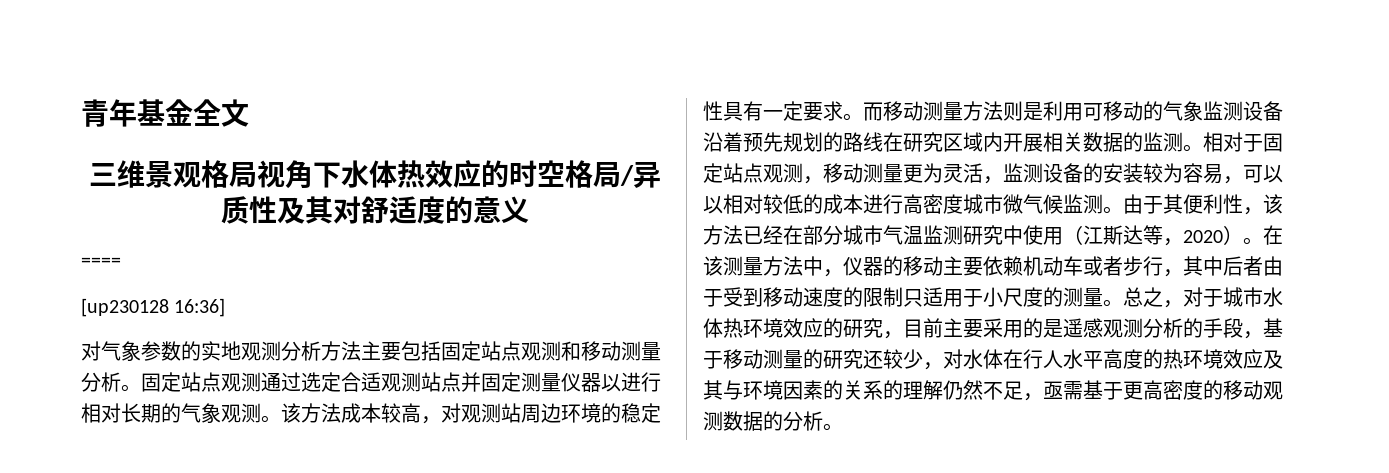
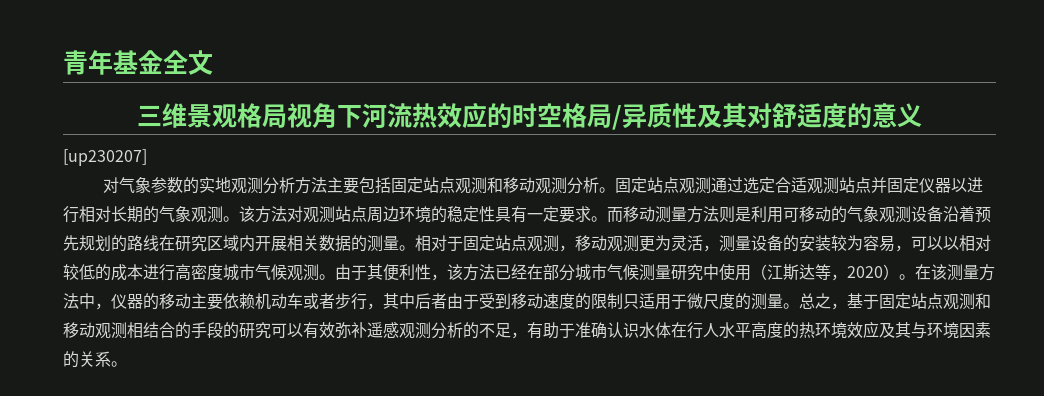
- 三维景观格局视角下水体热效应的时空格局/异质性及其对舒适度的意义
+ 三维景观格局视角下河流热效应的时空格局/异质性及其对舒适度的意义
- ====
- [up230128 16:36]
+ [up230207]
- 对气象参数的实地观测分析方法主要包括固定站点观测和移动测量分析。
+ 对气象参数的实地观测分析方法主要包括固定站点观测和移动观测分析。
- 固定站点观测通过选定合适观测站点并固定测量仪器以进行相对长期的气象观测。
+ 固定站点观测通过选定合适观测站点并固定仪器以进行相对长期的气象观测。
- 该方法成本较高，对观测站周边环境的稳定性具有一定要求。
+ 该方法对观测站点周边环境的稳定性具有一定要求。
- 而移动测量方法则是利用可移动的气象监测设备沿着预先规划的路线在研究区域内开展相关数据的监测。
+ 而移动测量方法则是利用可移动的气象观测设备沿着预先规划的路线在研究区域内开展相关数据的测量。
- 相对于固定站点观测，移动测量更为灵活，监测设备的安装较为容易，可以以相对较低的成本进行高密度城市微气候监测。
+ 相对于固定站点观测，移动观测更为灵活，测量设备的安装较为容易，可以以相对较低的成本进行高密度城市气候观测。
- 由于其便利性，该方法已经在部分城市气温监测研究中使用（江斯达等，2020）。
+ 由于其便利性，该方法已经在部分城市气候测量研究中使用（江斯达等，2020）。
- 在该测量方法中，仪器的移动主要依赖机动车或者步行，其中后者由于受到移动速度的限制只适用于小尺度的测量。
+ 在该测量方法中，仪器的移动主要依赖机动车或者步行，其中后者由于受到移动速度的限制只适用于微尺度的测量。
- 总之，对于城市水体热环境效应的研究，目前主要采用的是遥感观测分析的手段，基于移动测量的研究还较少，对水体在行人水平高度的热环境效应及其与环境因素的关系的理解仍然不足，亟需基于更高密度的移动观测数据的分析。
+ 总之，基于固定站点观测和移动观测相结合的手段的研究可以有效弥补遥感观测分析的不足，有助于准确认识水体在行人水平高度的热环境效应及其与环境因素的关系。

